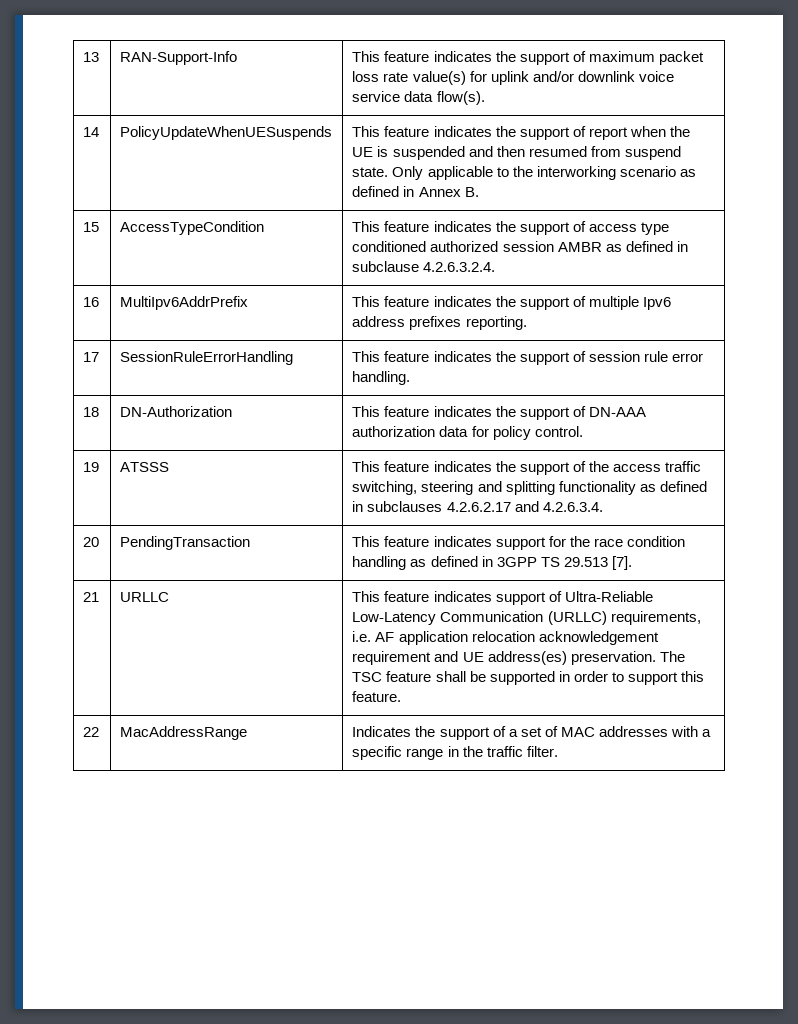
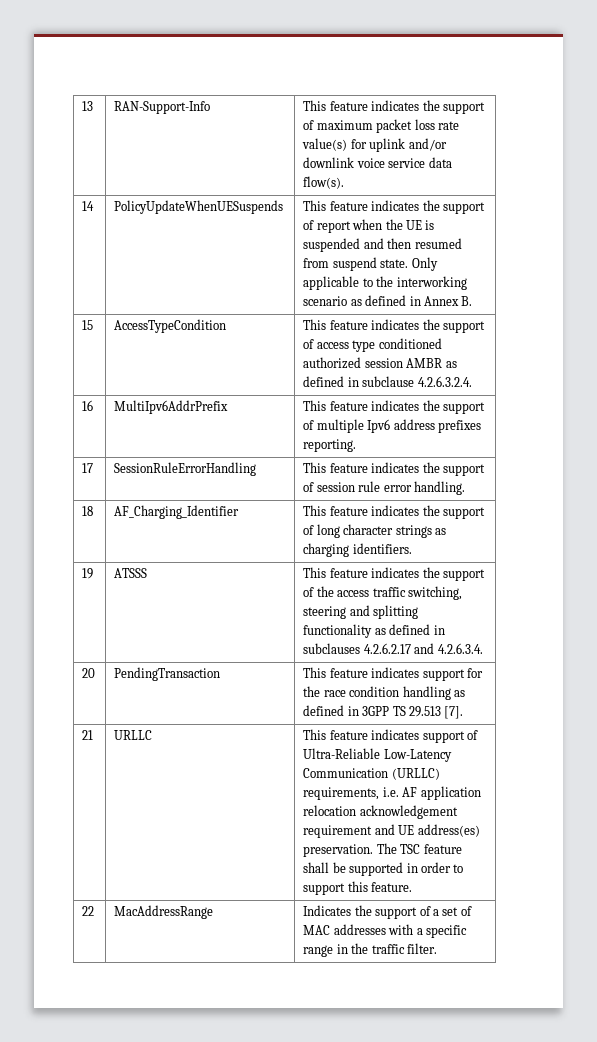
- 18 | DN-Authorization | This feature indicates the support of DN-AAA authorization data for policy control.
+ 18 | AF_Charging_Identifier | This feature indicates the support of long character strings as charging identifiers.

